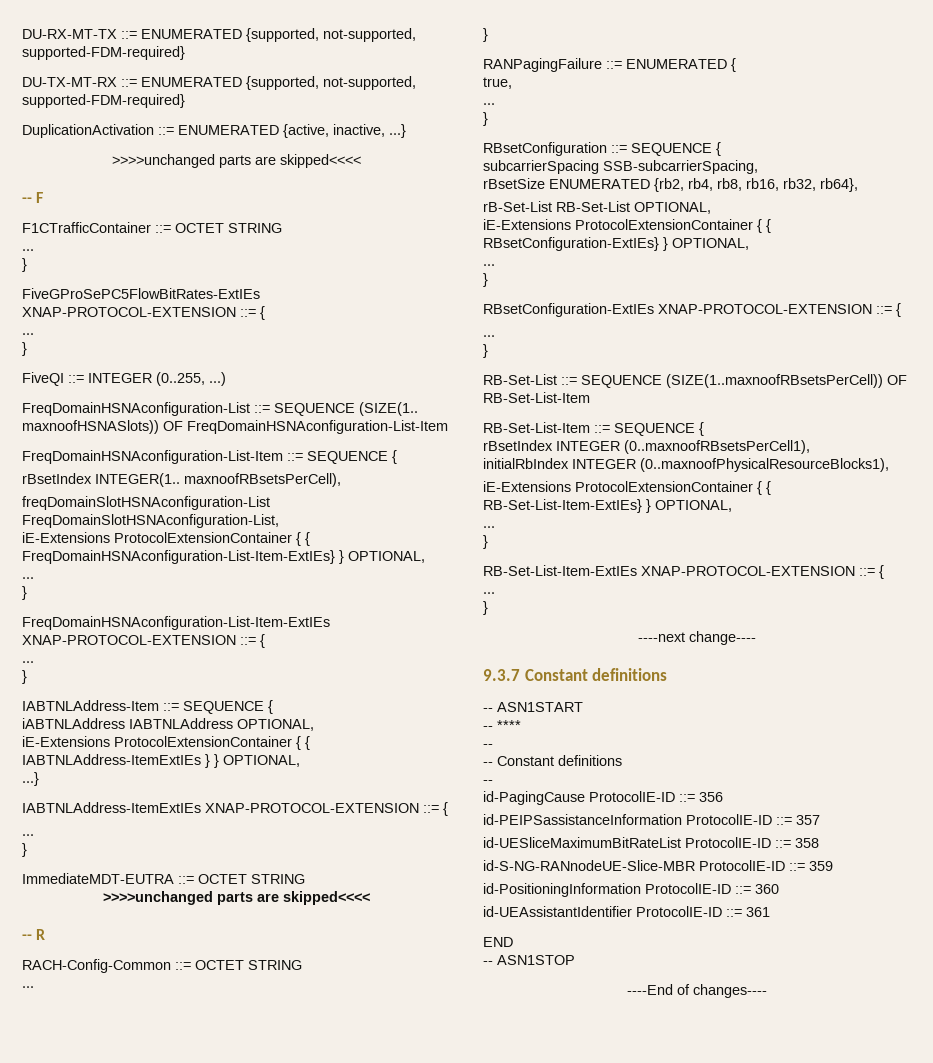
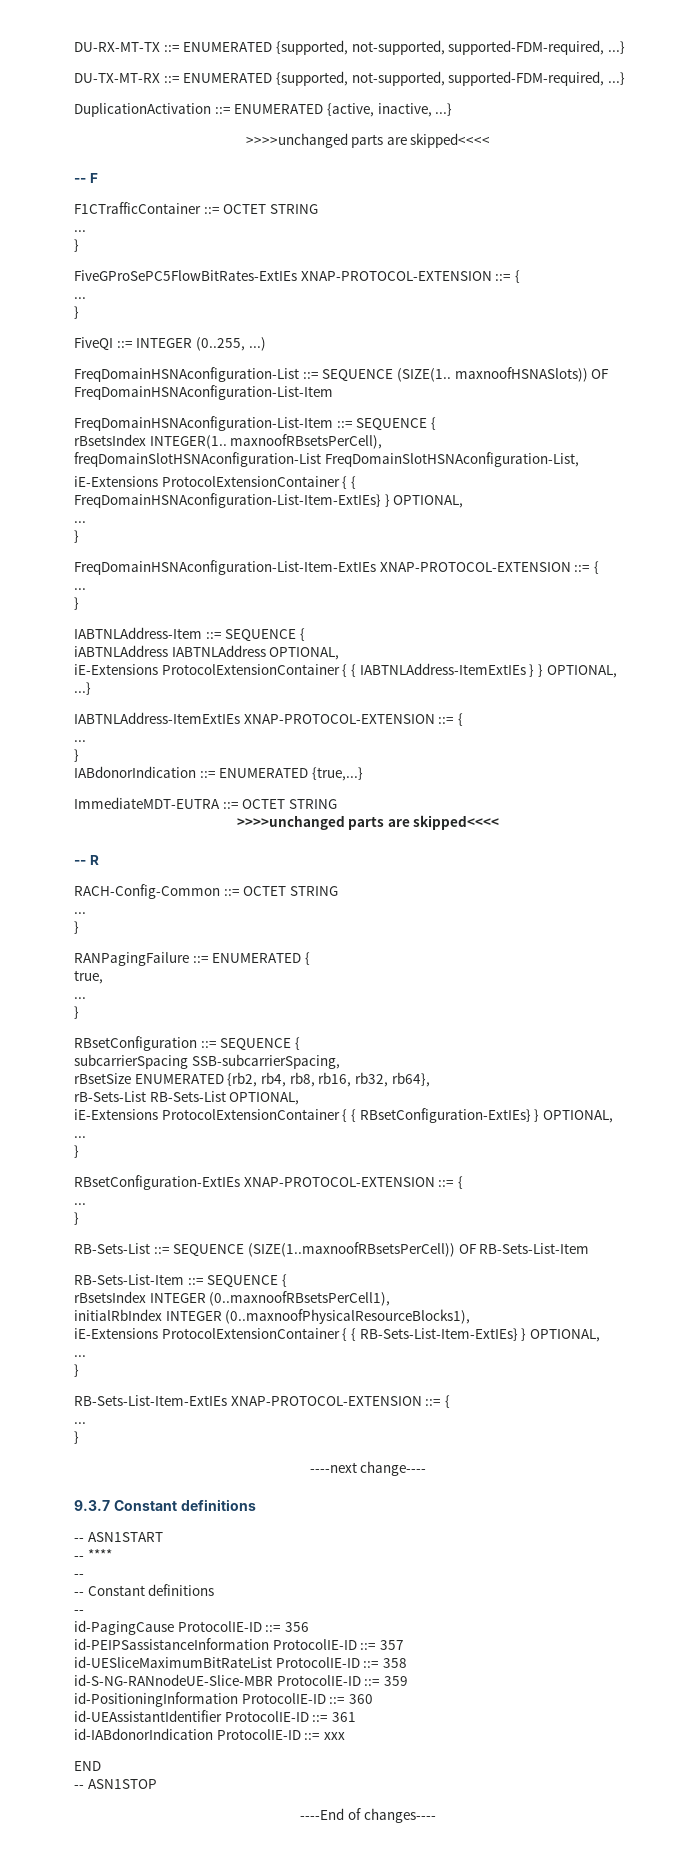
- DU-RX-MT-TX ::= ENUMERATED {supported, not-supported, supported-FDM-required}
+ DU-RX-MT-TX ::= ENUMERATED {supported, not-supported, supported-FDM-required, ...}
- DU-TX-MT-RX ::= ENUMERATED {supported, not-supported, supported-FDM-required}
+ DU-TX-MT-RX ::= ENUMERATED {supported, not-supported, supported-FDM-required, ...}
- rBsetIndex INTEGER(1.. maxnoofRBsetsPerCell),
+ rBsetsIndex INTEGER(1.. maxnoofRBsetsPerCell),
+ IABdonorIndication ::= ENUMERATED {true,...}
- rB-Set-List RB-Set-List OPTIONAL,
+ rB-Sets-List RB-Sets-List OPTIONAL,
- RB-Set-List ::= SEQUENCE (SIZE(1..maxnoofRBsetsPerCell)) OF RB-Set-List-Item
- RB-Set-List-Item ::= SEQUENCE {
- rBsetIndex INTEGER (0..maxnoofRBsetsPerCell1),
+ RB-Sets-List ::= SEQUENCE (SIZE(1..maxnoofRBsetsPerCell)) OF RB-Sets-List-Item
+ RB-Sets-List-Item ::= SEQUENCE {
+ rBsetsIndex INTEGER (0..maxnoofRBsetsPerCell1),
- iE-Extensions ProtocolExtensionContainer { { RB-Set-List-Item-ExtIEs} } OPTIONAL,
+ iE-Extensions ProtocolExtensionContainer { { RB-Sets-List-Item-ExtIEs} } OPTIONAL,
  ...
  }
- RB-Set-List-Item-ExtIEs XNAP-PROTOCOL-EXTENSION ::= {
+ RB-Sets-List-Item-ExtIEs XNAP-PROTOCOL-EXTENSION ::= {
+ id-IABdonorIndication ProtocolIE-ID ::= xxx

